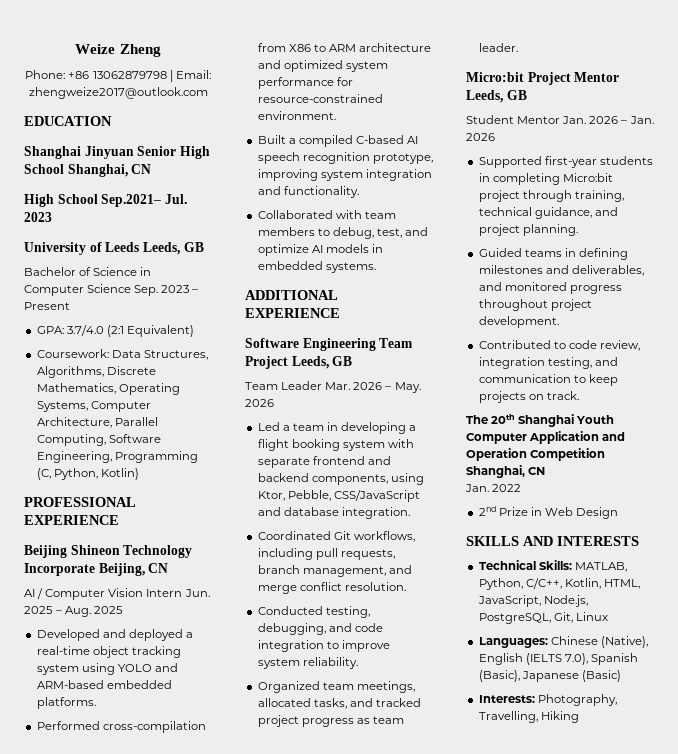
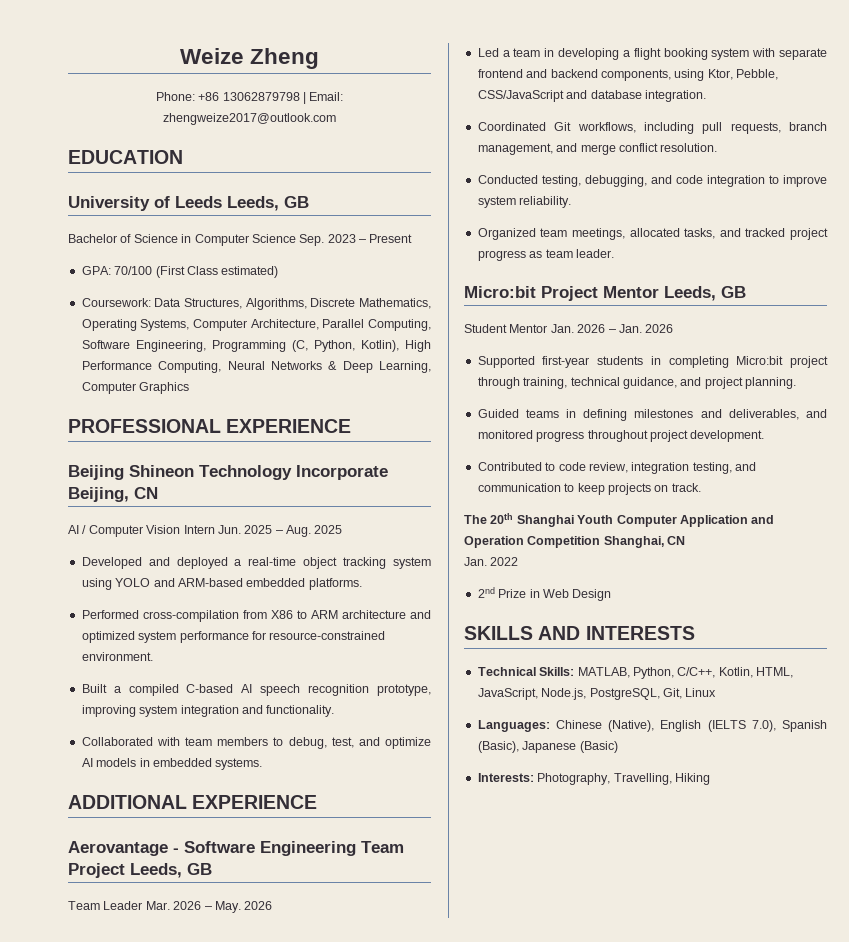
- Shanghai Jinyuan Senior High School Shanghai, CN
- High School Sep.2021– Jul. 2023
- GPA: 3.7/4.0 (2:1 Equivalent)
+ GPA: 70/100 (First Class estimated)
- Coursework: Data Structures, Algorithms, Discrete Mathematics, Operating Systems, Computer Architecture, Parallel Computing, Software Engineering, Programming (C, Python, Kotlin)
+ Coursework: Data Structures, Algorithms, Discrete Mathematics, Operating Systems, Computer Architecture, Parallel Computing, Software Engineering, Programming (C, Python, Kotlin), High Performance Computing, Neural Networks & Deep Learning, Computer Graphics
- Software Engineering Team Project Leeds, GB
+ Aerovantage - Software Engineering Team Project Leeds, GB

